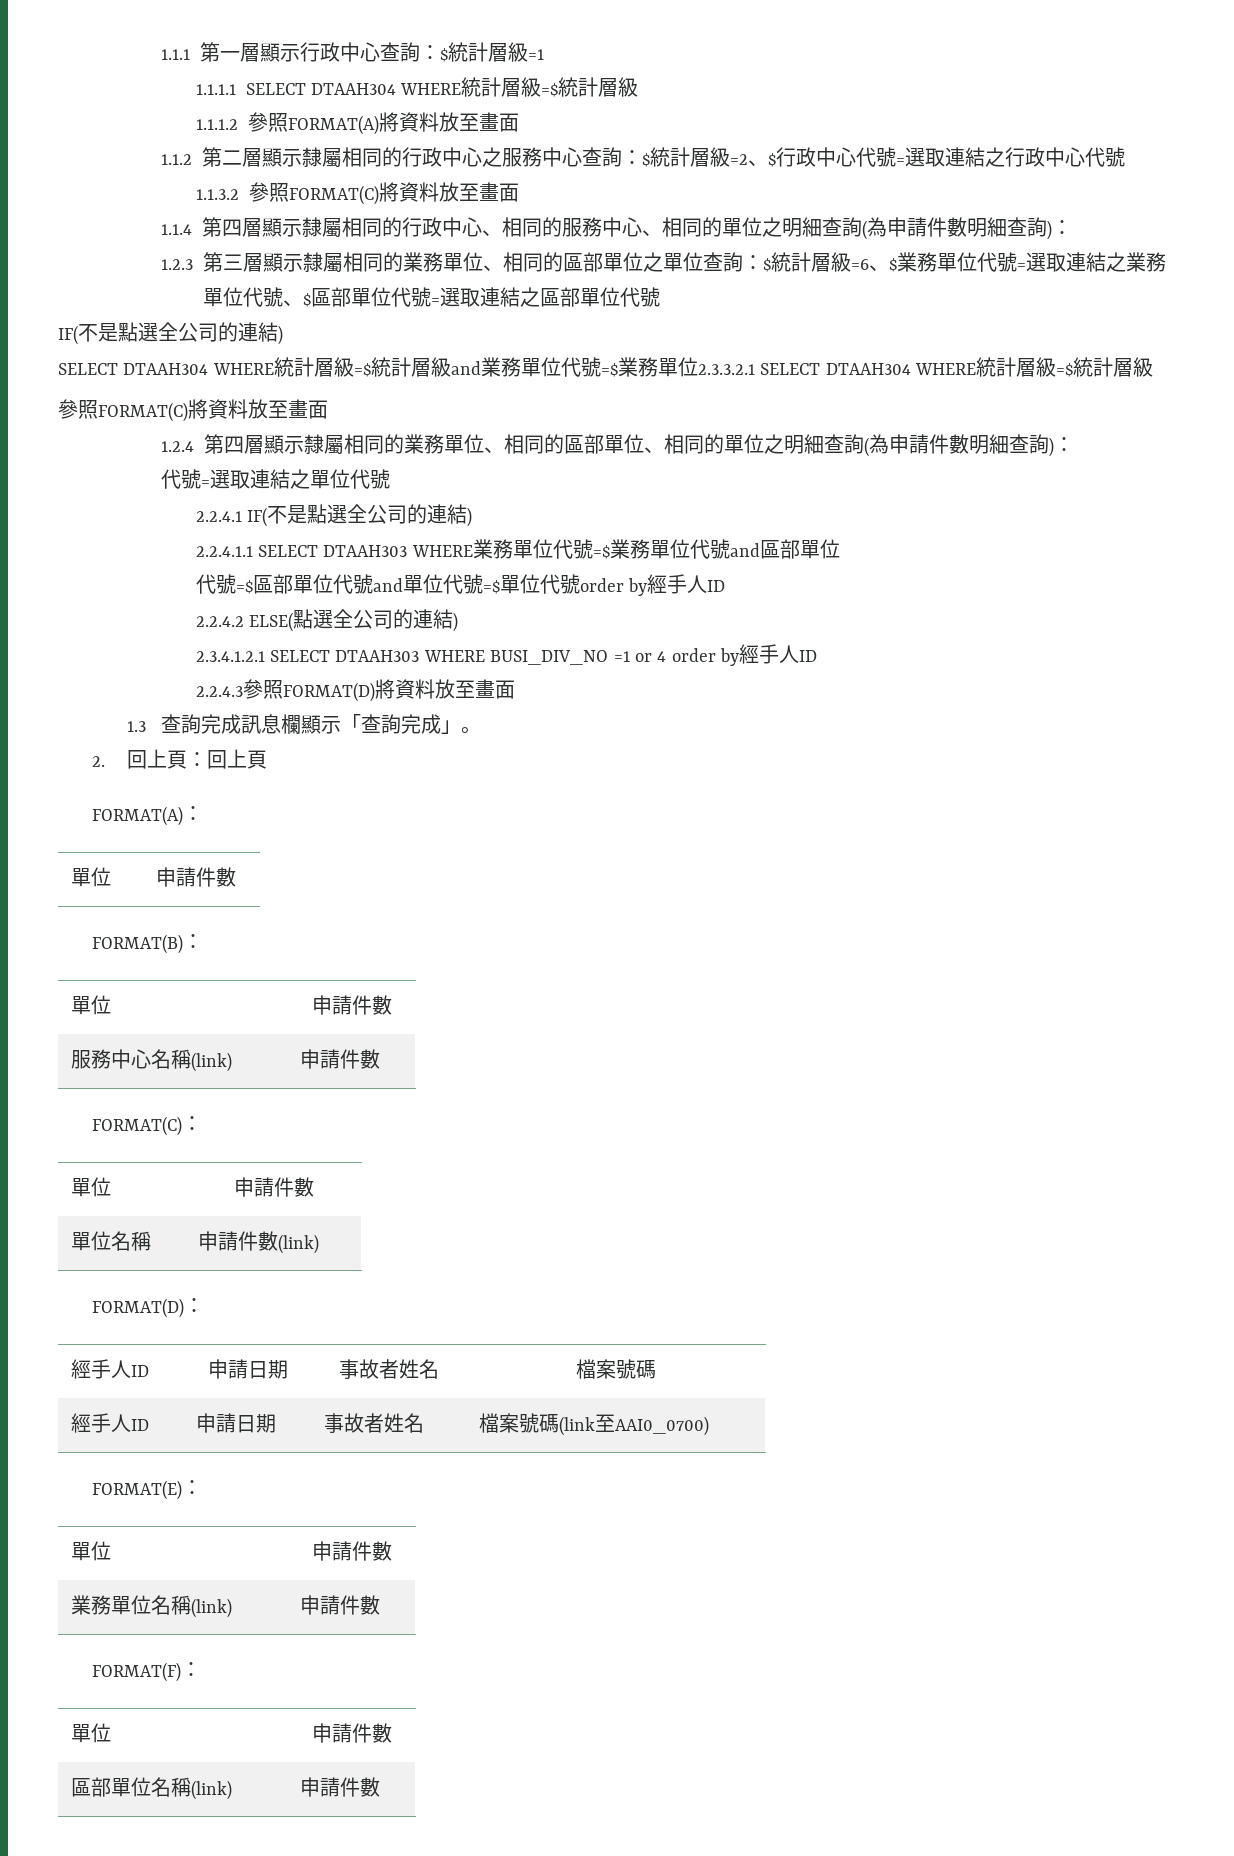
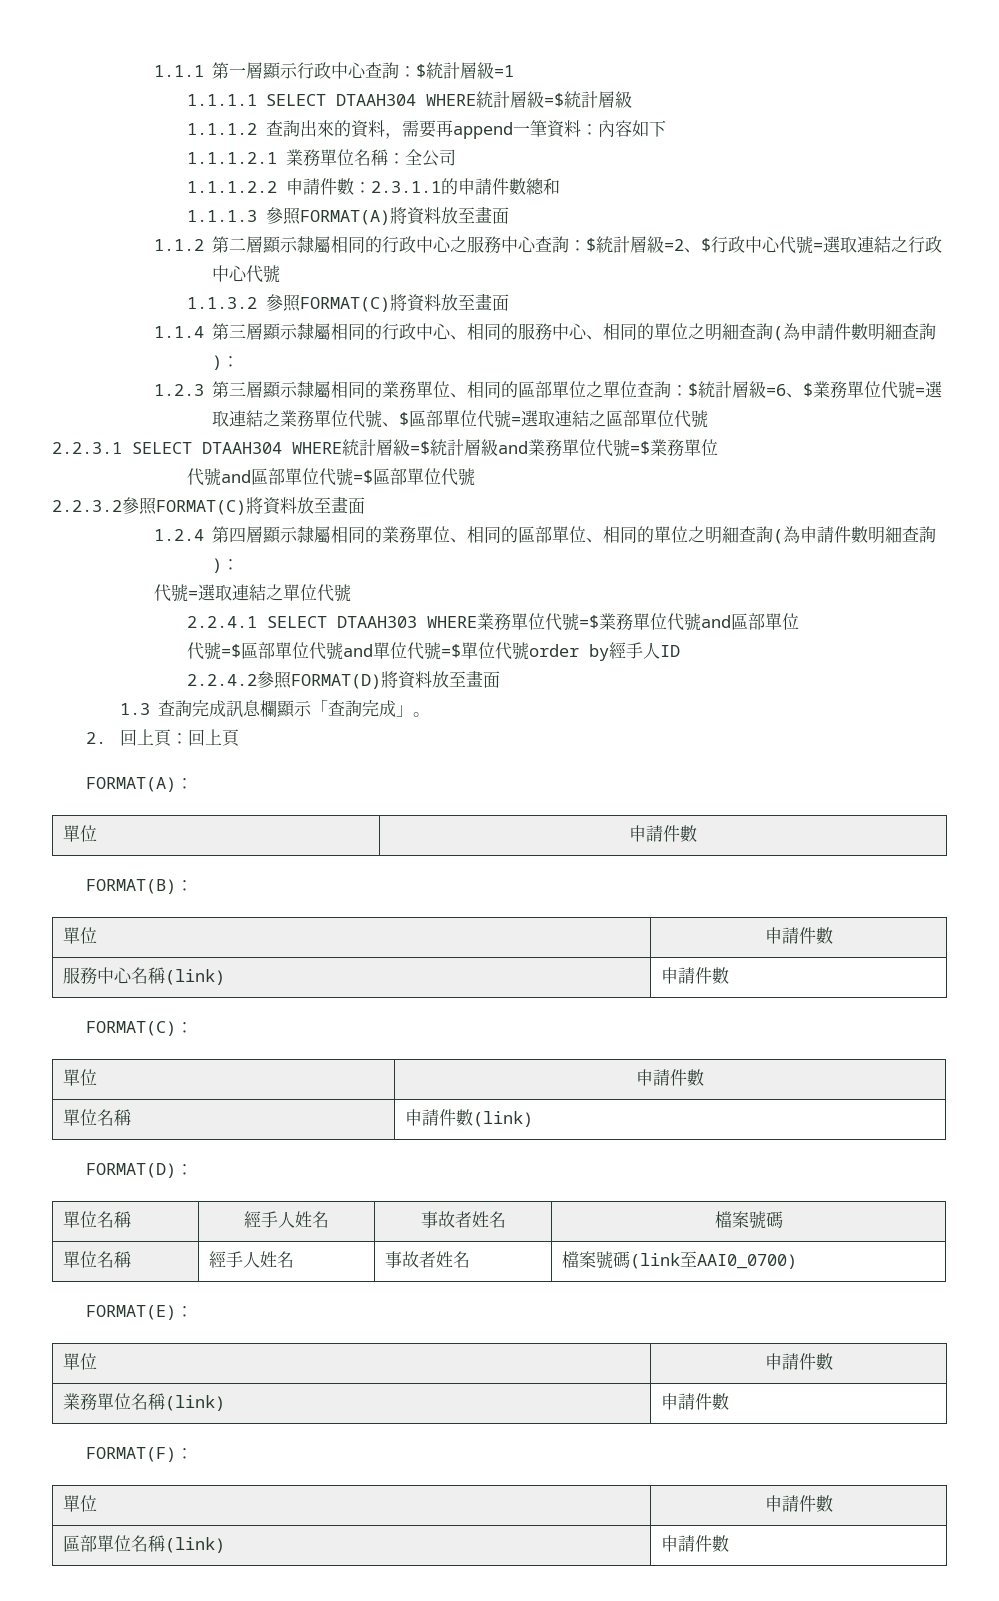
- 1.1.1.2參照FORMAT(A)將資料放至畫面
+ 1.1.1.2查詢出來的資料，需要再append一筆資料：內容如下
+ 1.1.1.2.1業務單位名稱：全公司
+ 1.1.1.2.2申請件數：2.3.1.1的申請件數總和
+ 1.1.1.3參照FORMAT(A)將資料放至畫面
- 1.1.4第四層顯示隸屬相同的行政中心、相同的服務中心、相同的單位之明細查詢(為申請件數明細查詢)：
+ 1.1.4第三層顯示隸屬相同的行政中心、相同的服務中心、相同的單位之明細查詢(為申請件數明細查詢)：
  $統計層級=6、$業務單位代號=選取連結之業務單位代號、$區部單位代號=選取連結之區部單位代號
- IF(不是點選全公司的連結)
- SELECT DTAAH304 WHERE統計層級=$統計層級and業務單位代號=$業務單位2.3.3.2.1 SELECT DTAAH304 WHERE統計層級=$統計層級
- 參照FORMAT(C)將資料放至畫面
+ 2.2.3.1 SELECT DTAAH304 WHERE統計層級=$統計層級and業務單位代號=$業務單位
+ 代號and區部單位代號=$區部單位代號
+ 2.2.3.2參照FORMAT(C)將資料放至畫面
- 2.2.4.1 IF(不是點選全公司的連結)
- 2.2.4.1.1 SELECT DTAAH303 WHERE業務單位代號=$業務單位代號and區部單位
+ 2.2.4.1 SELECT DTAAH303 WHERE業務單位代號=$業務單位代號and區部單位
- 2.2.4.2 ELSE(點選全公司的連結)
- 2.3.4.1.2.1 SELECT DTAAH303 WHERE BUSI_DIV_NO =1 or 4 order by經手人ID
- 2.2.4.3參照FORMAT(D)將資料放至畫面
+ 2.2.4.2參照FORMAT(D)將資料放至畫面
  FORMAT(D)：
- 經手人ID | 申請日期 | 事故者姓名 | 檔案號碼
+ 單位名稱 | 經手人姓名 | 事故者姓名 | 檔案號碼
- 經手人ID | 申請日期 | 事故者姓名 | 檔案號碼(link至AAI0_0700)
+ 單位名稱 | 經手人姓名 | 事故者姓名 | 檔案號碼(link至AAI0_0700)

